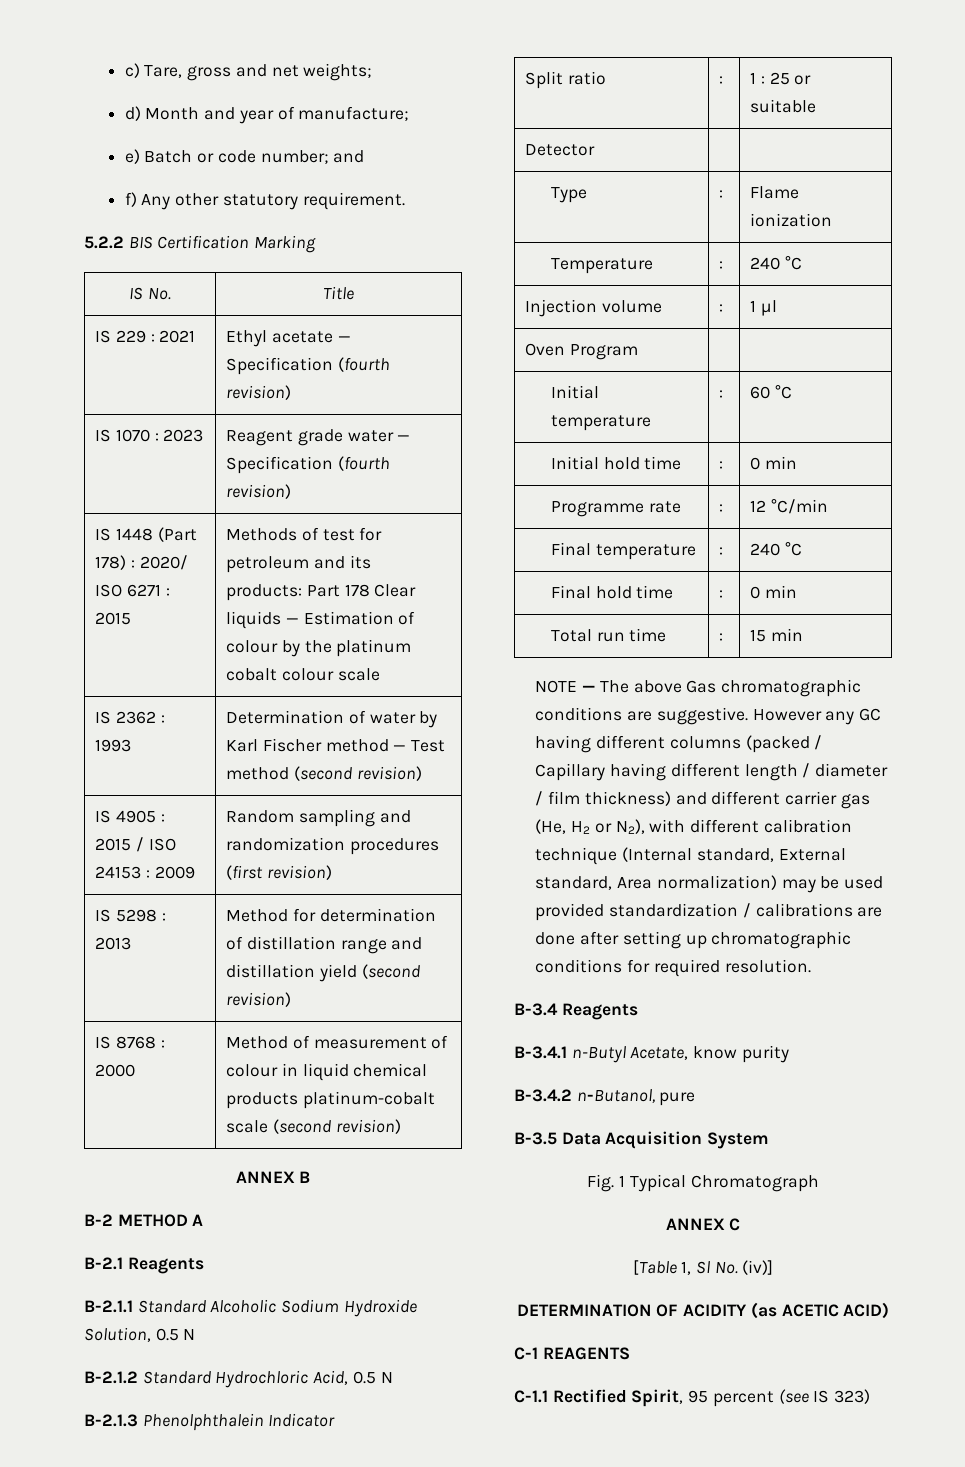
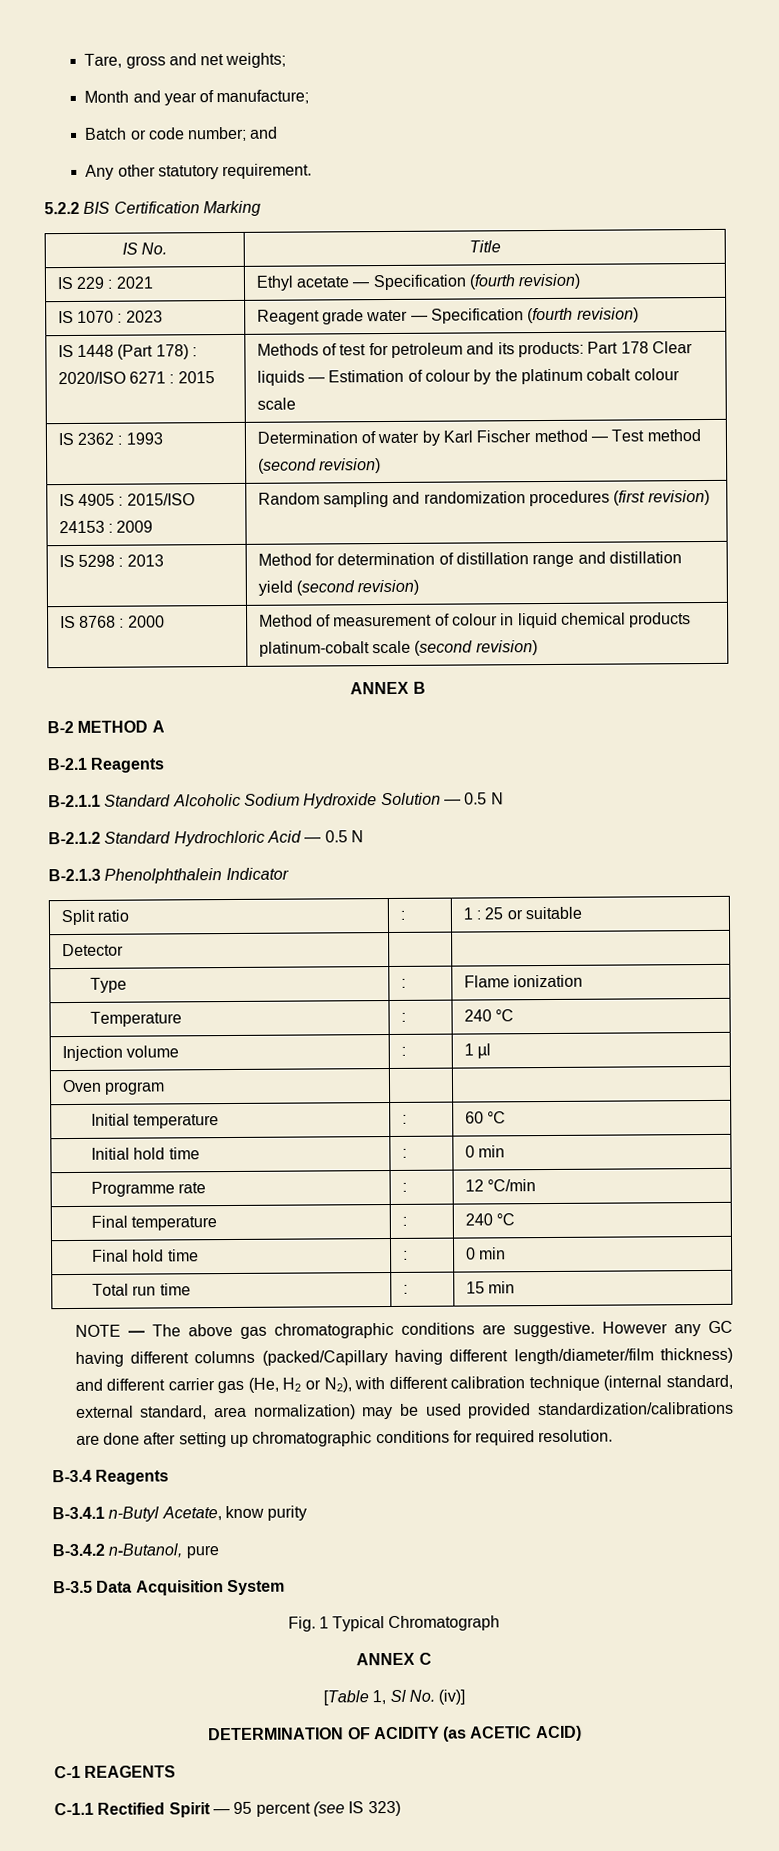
- c) Tare, gross and net weights;
+ Tare, gross and net weights;
- d) Month and year of manufacture;
+ Month and year of manufacture;
- e) Batch or code number; and
+ Batch or code number; and
- f) Any other statutory requirement.
+ Any other statutory requirement.
- IS 1448 (Part 178) : 2020/ ISO 6271 : 2015 | Methods of test for petroleum and its products: Part 178 Clear liquids — Estimation of colour by the platinum cobalt colour scale
+ IS 1448 (Part 178) : 2020/ISO 6271 : 2015 | Methods of test for petroleum and its products: Part 178 Clear liquids — Estimation of colour by the platinum cobalt colour scale
- IS 4905 : 2015 / ISO 24153 : 2009 | Random sampling and randomization procedures (first revision)
+ IS 4905 : 2015/ISO 24153 : 2009 | Random sampling and randomization procedures (first revision)
- B-2.1.1 Standard Alcoholic Sodium Hydroxide Solution, 0.5 N
+ B-2.1.1 Standard Alcoholic Sodium Hydroxide Solution — 0.5 N
- B-2.1.2 Standard Hydrochloric Acid, 0.5 N
+ B-2.1.2 Standard Hydrochloric Acid — 0.5 N
- Oven Program | |
+ Oven program | |
- NOTE — The above Gas chromatographic conditions are suggestive.
+ NOTE — The above gas chromatographic conditions are suggestive.
- However any GC having different columns (packed / Capillary having different length / diameter / film thickness) and different carrier gas (He, H2 or N2), with different calibration technique (Internal standard, External standard, Area normalization) may be used provided standardization / calibrations are done after setting up chromatographic conditions for required resolution.
+ However any GC having different columns (packed/Capillary having different length/diameter/film thickness) and different carrier gas (He, H2 or N2), with different calibration technique (internal standard, external standard, area normalization) may be used provided standardization/calibrations are done after setting up chromatographic conditions for required resolution.
- C-1.1 Rectified Spirit, 95 percent (see IS 323)
+ C-1.1 Rectified Spirit — 95 percent (see IS 323)

